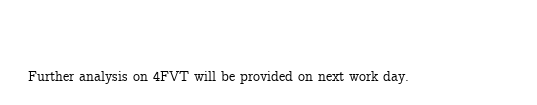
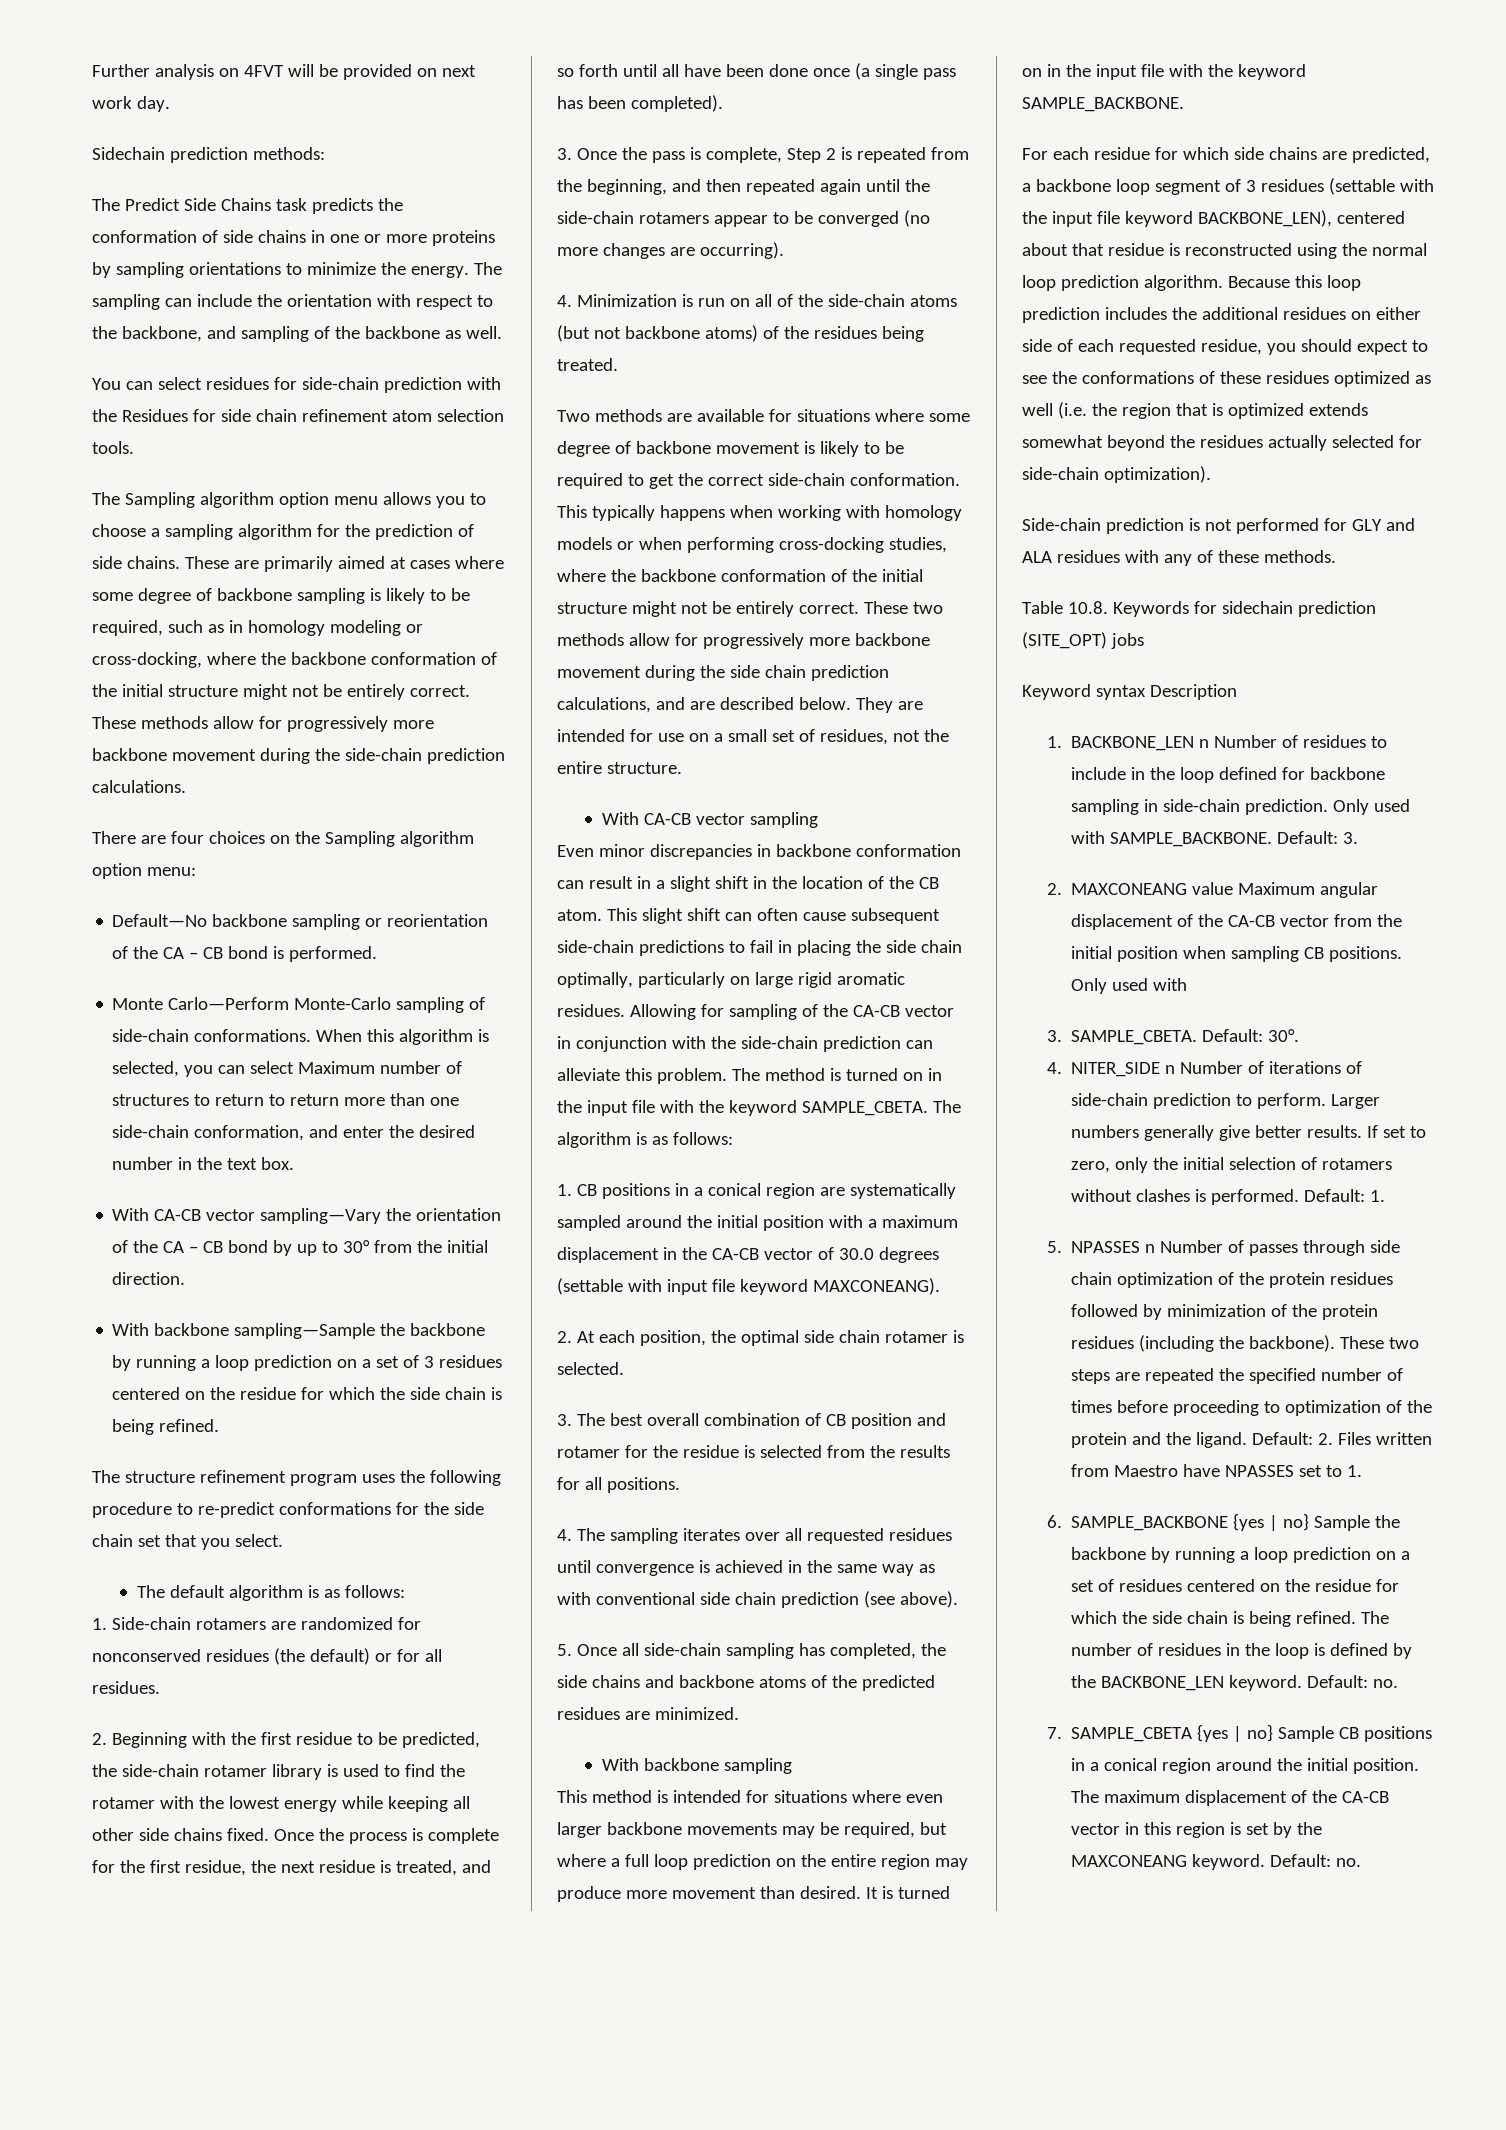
+ Sidechain prediction methods:
+ The Predict Side Chains task predicts the conformation of side chains in one or more proteins by sampling orientations to minimize the energy. The sampling can include the orientation with respect to the backbone, and sampling of the backbone as well.
+ You can select residues for side-chain prediction with the Residues for side chain refinement atom selection tools.
+ The Sampling algorithm option menu allows you to choose a sampling algorithm for the prediction of side chains. These are primarily aimed at cases where some degree of backbone sampling is likely to be required, such as in homology modeling or cross-docking, where the backbone conformation of the initial structure might not be entirely correct. These methods allow for progressively more backbone movement during the side-chain prediction calculations.
+ There are four choices on the Sampling algorithm option menu:
+ Default—No backbone sampling or reorientation of the CA – CB bond is performed.
+ Monte Carlo—Perform Monte-Carlo sampling of side-chain conformations. When this algorithm is selected, you can select Maximum number of structures to return to return more than one side-chain conformation, and enter the desired number in the text box.
+ With CA-CB vector sampling—Vary the orientation of the CA – CB bond by up to 30° from the initial direction.
+ With backbone sampling—Sample the backbone by running a loop prediction on a set of 3 residues centered on the residue for which the side chain is being refined.
+ The structure refinement program uses the following procedure to re-predict conformations for the side chain set that you select.
+ The default algorithm is as follows:
+ 1. Side-chain rotamers are randomized for nonconserved residues (the default) or for all residues.
+ 2. Beginning with the first residue to be predicted, the side-chain rotamer library is used to find the rotamer with the lowest energy while keeping all other side chains fixed. Once the process is complete for the first residue, the next residue is treated, and so forth until all have been done once (a single pass has been completed).
+ 3. Once the pass is complete, Step 2 is repeated from the beginning, and then repeated again until the side-chain rotamers appear to be converged (no more changes are occurring).
+ 4. Minimization is run on all of the side-chain atoms (but not backbone atoms) of the residues being treated.
+ Two methods are available for situations where some degree of backbone movement is likely to be required to get the correct side-chain conformation. This typically happens when working with homology models or when performing cross-docking studies, where the backbone conformation of the initial structure might not be entirely correct. These two methods allow for progressively more backbone movement during the side chain prediction calculations, and are described below. They are intended for use on a small set of residues, not the entire structure.
+ With CA-CB vector sampling
+ Even minor discrepancies in backbone conformation can result in a slight shift in the location of the CB atom. This slight shift can often cause subsequent side-chain predictions to fail in placing the side chain optimally, particularly on large rigid aromatic residues. Allowing for sampling of the CA-CB vector in conjunction with the side-chain prediction can alleviate this problem. The method is turned on in the input file with the keyword SAMPLE_CBETA. The algorithm is as follows:
+ 1. CB positions in a conical region are systematically sampled around the initial position with a maximum displacement in the CA-CB vector of 30.0 degrees (settable with input file keyword MAXCONEANG).
+ 2. At each position, the optimal side chain rotamer is selected.
+ 3. The best overall combination of CB position and rotamer for the residue is selected from the results for all positions.
+ 4. The sampling iterates over all requested residues until convergence is achieved in the same way as with conventional side chain prediction (see above).
+ 5. Once all side-chain sampling has completed, the side chains and backbone atoms of the predicted residues are minimized.
+ With backbone sampling
+ This method is intended for situations where even larger backbone movements may be required, but where a full loop prediction on the entire region may produce more movement than desired. It is turned on in the input file with the keyword SAMPLE_BACKBONE.
+ For each residue for which side chains are predicted, a backbone loop segment of 3 residues (settable with the input file keyword BACKBONE_LEN), centered about that residue is reconstructed using the normal loop prediction algorithm. Because this loop prediction includes the additional residues on either side of each requested residue, you should expect to see the conformations of these residues optimized as well (i.e. the region that is optimized extends somewhat beyond the residues actually selected for side-chain optimization).
+ Side-chain prediction is not performed for GLY and ALA residues with any of these methods.
+ Table 10.8. Keywords for sidechain prediction (SITE_OPT) jobs
+ Keyword syntax Description
+ 1. BACKBONE_LEN n Number of residues to include in the loop defined for backbone sampling in side-chain prediction. Only used with SAMPLE_BACKBONE. Default: 3.
+ 2. MAXCONEANG value Maximum angular displacement of the CA-CB vector from the initial position when sampling CB positions. Only used with
+ 3. SAMPLE_CBETA. Default: 30°.
+ 4. NITER_SIDE n Number of iterations of side-chain prediction to perform. Larger numbers generally give better results. If set to zero, only the initial selection of rotamers without clashes is performed. Default: 1.
+ 5. NPASSES n Number of passes through side chain optimization of the protein residues followed by minimization of the protein residues (including the backbone). These two steps are repeated the specified number of times before proceeding to optimization of the protein and the ligand. Default: 2. Files written from Maestro have NPASSES set to 1.
+ 6. SAMPLE_BACKBONE {yes | no} Sample the backbone by running a loop prediction on a set of residues centered on the residue for which the side chain is being refined. The number of residues in the loop is defined by the BACKBONE_LEN keyword. Default: no.
+ 7. SAMPLE_CBETA {yes | no} Sample CB positions in a conical region around the initial position. The maximum displacement of the CA-CB vector in this region is set by the MAXCONEANG keyword. Default: no.

